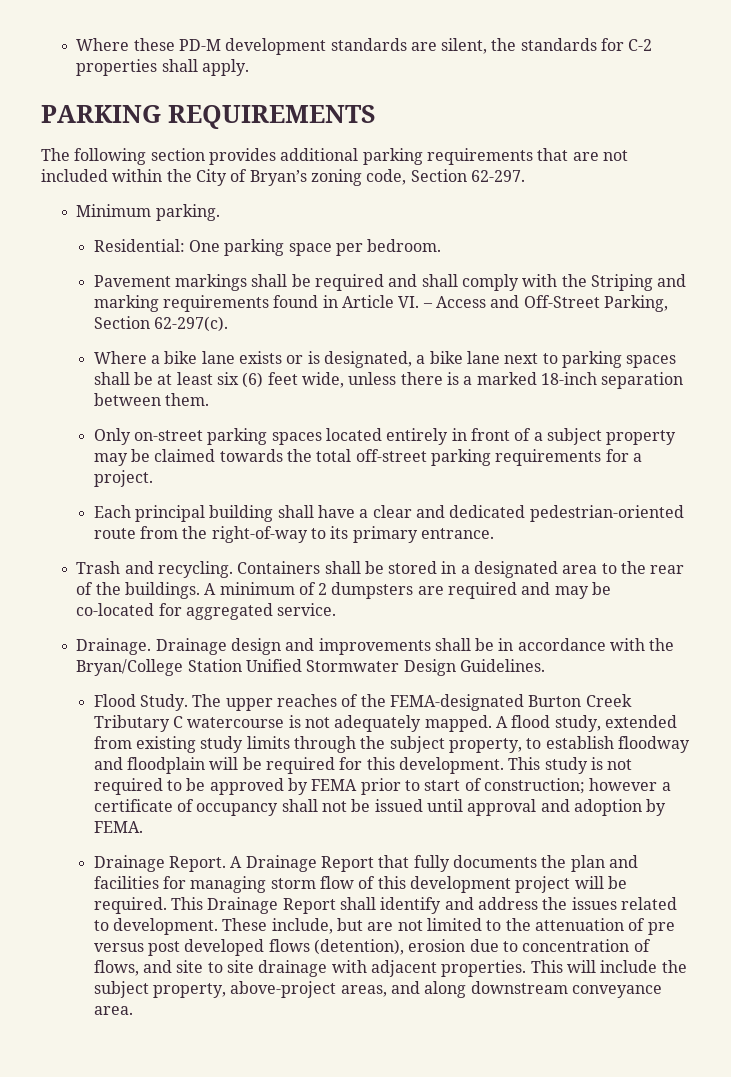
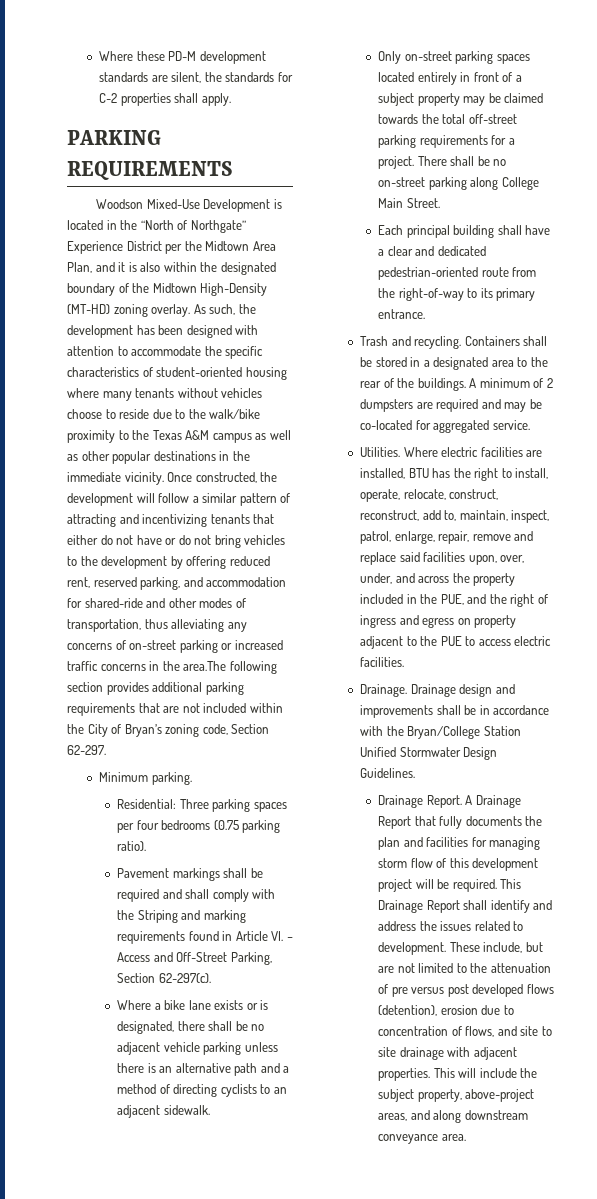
- The following section provides additional parking requirements that are not included within the City of Bryan’s zoning code, Section 62-297.
+ Woodson Mixed-Use Development is located in the “North of Northgate” Experience District per the Midtown Area Plan, and it is also within the designated boundary of the Midtown High-Density (MT-HD) zoning overlay. As such, the development has been designed with attention to accommodate the specific characteristics of student-oriented housing where many tenants without vehicles choose to reside due to the walk/bike proximity to the Texas A&M campus as well as other popular destinations in the immediate vicinity. Once constructed, the development will follow a similar pattern of attracting and incentivizing tenants that either do not have or do not bring vehicles to the development by offering reduced rent, reserved parking, and accommodation for shared-ride and other modes of transportation, thus alleviating any concerns of on-street parking or increased traffic concerns in the area.The following section provides additional parking requirements that are not included within the City of Bryan’s zoning code, Section 62-297.
- Residential: One parking space per bedroom.
+ Residential: Three parking spaces per four bedrooms (0.75 parking ratio).
- Where a bike lane exists or is designated, a bike lane next to parking spaces shall be at least six (6) feet wide, unless there is a marked 18-inch separation between them.
+ Where a bike lane exists or is designated, there shall be no adjacent vehicle parking unless there is an alternative path and a method of directing cyclists to an adjacent sidewalk.
+ There shall be no on-street parking along College Main Street.
+ Utilities. Where electric facilities are installed, BTU has the right to install, operate, relocate, construct, reconstruct, add to, maintain, inspect, patrol, enlarge, repair, remove and replace said facilities upon, over, under, and across the property included in the PUE, and the right of ingress and egress on property adjacent to the PUE to access electric facilities.
- Flood Study. The upper reaches of the FEMA-designated Burton Creek Tributary C watercourse is not adequately mapped. A flood study, extended from existing study limits through the subject property, to establish floodway and floodplain will be required for this development. This study is not required to be approved by FEMA prior to start of construction; however a certificate of occupancy shall not be issued until approval and adoption by FEMA.

